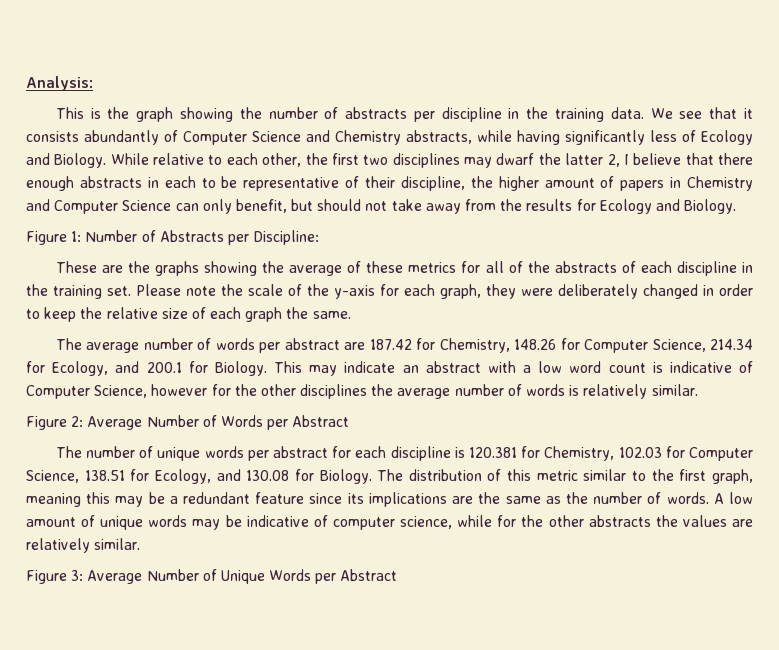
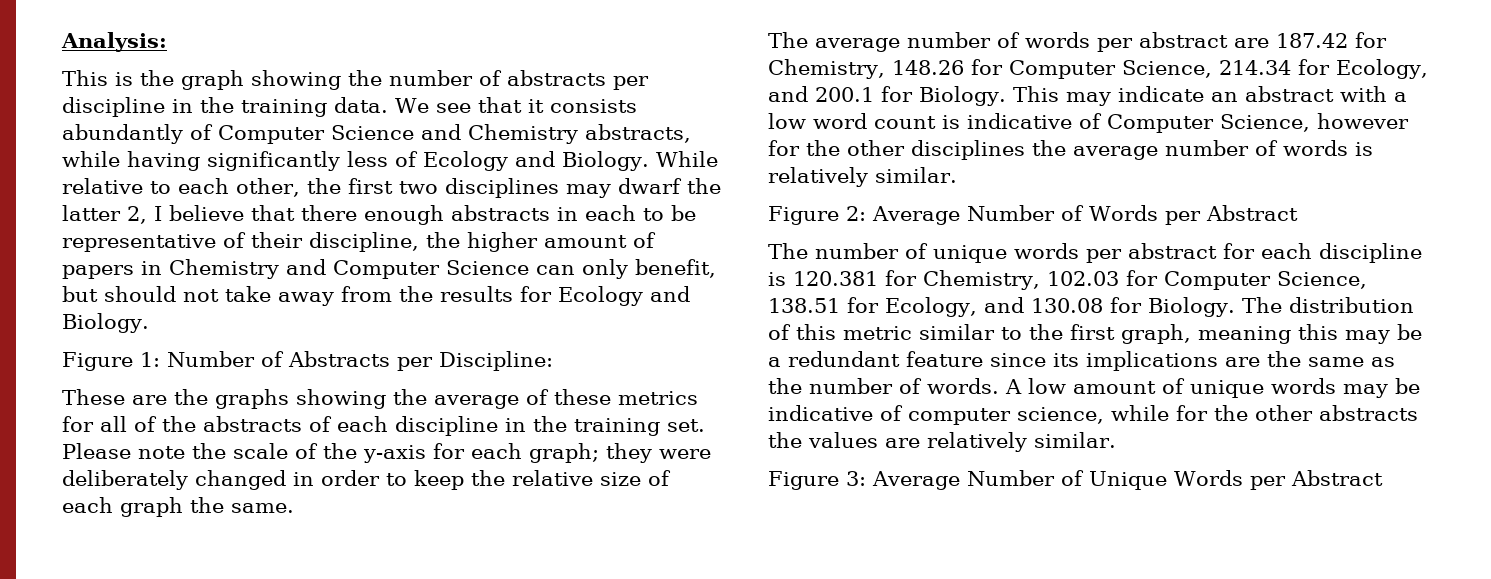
- Please note the scale of the y-axis for each graph, they were deliberately changed in order to keep the relative size of each graph the same.
+ Please note the scale of the y-axis for each graph; they were deliberately changed in order to keep the relative size of each graph the same.

